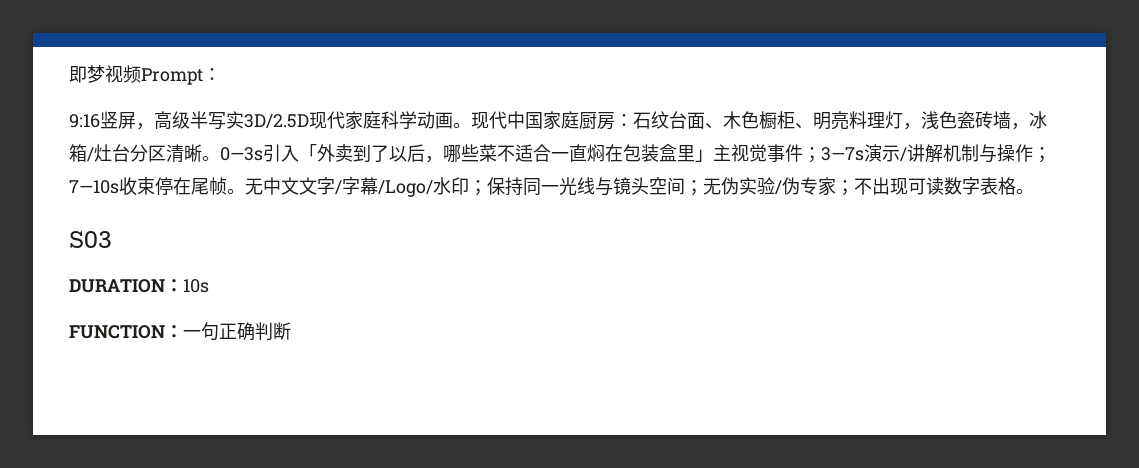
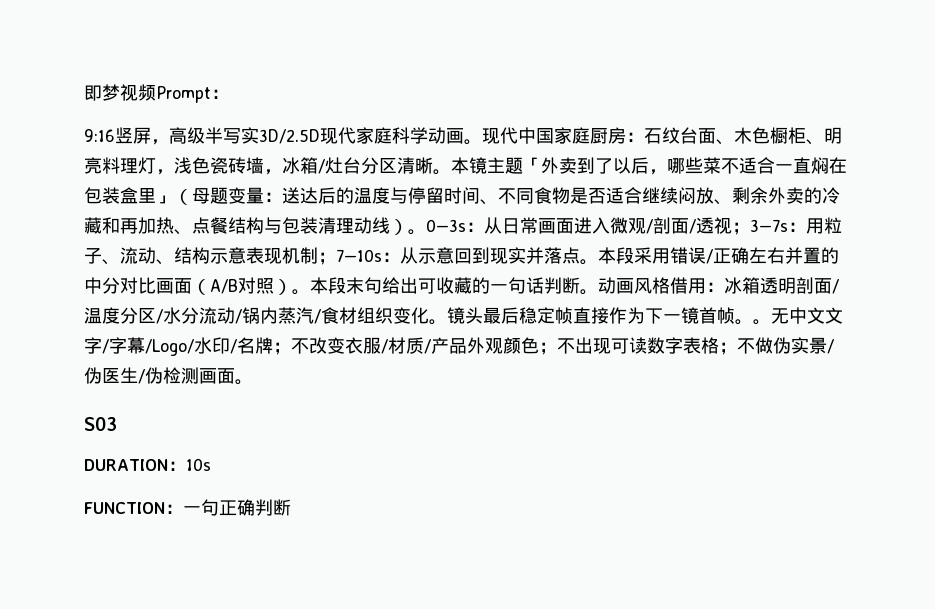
- 0—3s引入「外卖到了以后，哪些菜不适合一直焖在包装盒里」主视觉事件；3—7s演示/讲解机制与操作；7—10s收束停在尾帧。
+ 本镜主题「外卖到了以后，哪些菜不适合一直焖在包装盒里」（母题变量：送达后的温度与停留时间、不同食物是否适合继续闷放、剩余外卖的冷藏和再加热、点餐结构与包装清理动线）。0—3s：从日常画面进入微观/剖面/透视；3—7s：用粒子、流动、结构示意表现机制；7—10s：从示意回到现实并落点。本段采用错误/正确左右并置的中分对比画面（A/B对照）。本段末句给出可收藏的一句话判断。动画风格借用：冰箱透明剖面/温度分区/水分流动/锅内蒸汽/食材组织变化。镜头最后稳定帧直接作为下一镜首帧。。
- 无中文文字/字幕/Logo/水印；保持同一光线与镜头空间；无伪实验/伪专家；不出现可读数字表格。
+ 无中文文字/字幕/Logo/水印/名牌；不改变衣服/材质/产品外观颜色；不出现可读数字表格；不做伪实景/伪医生/伪检测画面。

